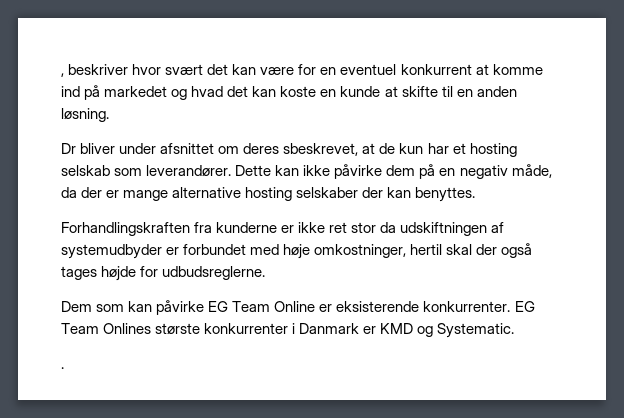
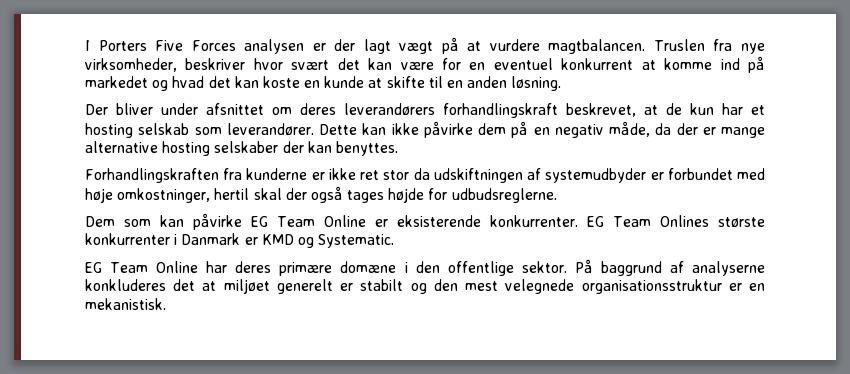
- , beskriver hvor svært det kan være for en eventuel konkurrent at komme ind på markedet og hvad det kan koste en kunde at skifte til en anden løsning.
+ I Porters Five Forces analysen er der lagt vægt på at vurdere magtbalancen. Truslen fra nye virksomheder, beskriver hvor svært det kan være for en eventuel konkurrent at komme ind på markedet og hvad det kan koste en kunde at skifte til en anden løsning.
- Dr bliver under afsnittet om deres sbeskrevet, at de kun har et hosting selskab som leverandører.
+ Der bliver under afsnittet om deres leverandørers forhandlingskraft beskrevet, at de kun har et hosting selskab som leverandører.
- .
+ EG Team Online har deres primære domæne i den offentlige sektor. På baggrund af analyserne konkluderes det at miljøet generelt er stabilt og den mest velegnede organisationsstruktur er en mekanistisk.

